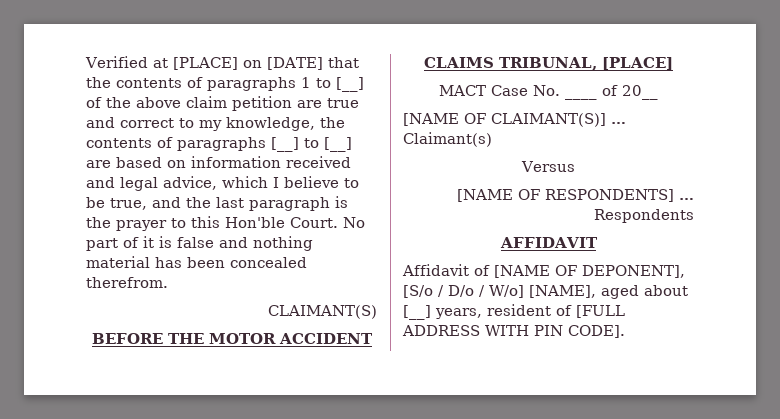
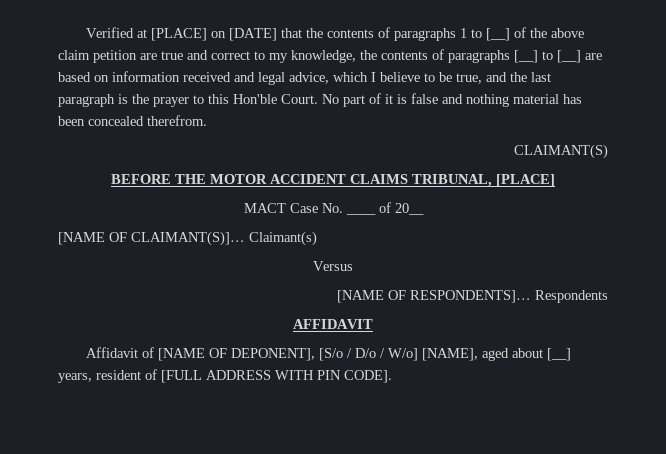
- [NAME OF CLAIMANT(S)] …
+ [NAME OF CLAIMANT(S)]…
- [NAME OF RESPONDENTS] …
+ [NAME OF RESPONDENTS]…

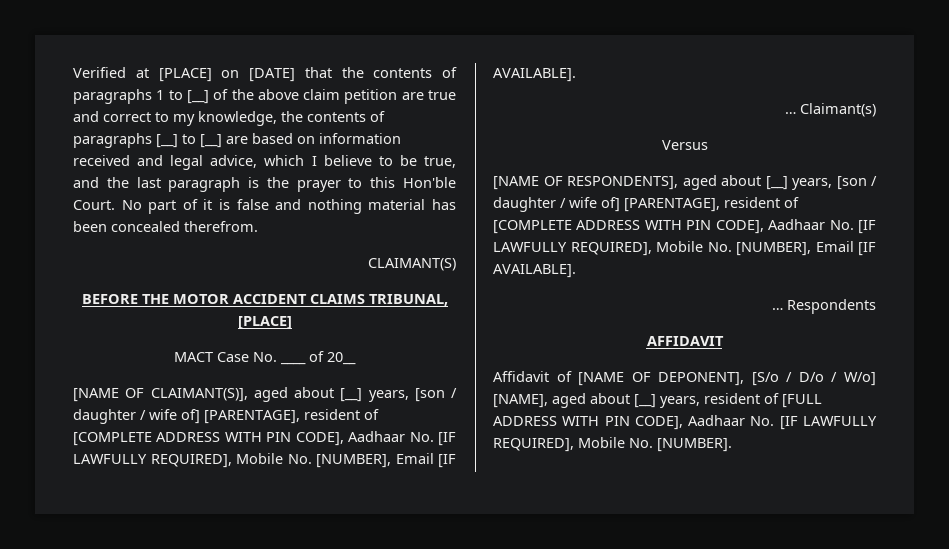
- [NAME OF CLAIMANT(S)]… Claimant(s)
+ [NAME OF CLAIMANT(S)], aged about [__] years, [son / daughter / wife of] [PARENTAGE], resident of [COMPLETE ADDRESS WITH PIN CODE], Aadhaar No. [IF LAWFULLY REQUIRED], Mobile No. [NUMBER], Email [IF AVAILABLE].
+ … Claimant(s)
  Versus
- [NAME OF RESPONDENTS]…
+ [NAME OF RESPONDENTS], aged about [__] years, [son / daughter / wife of] [PARENTAGE], resident of [COMPLETE ADDRESS WITH PIN CODE], Aadhaar No. [IF LAWFULLY REQUIRED], Mobile No. [NUMBER], Email [IF AVAILABLE].
+ …
- Affidavit of [NAME OF DEPONENT], [S/o / D/o / W/o] [NAME], aged about [__] years, resident of [FULL ADDRESS WITH PIN CODE].
+ Affidavit of [NAME OF DEPONENT], [S/o / D/o / W/o] [NAME], aged about [__] years, resident of [FULL ADDRESS WITH PIN CODE], Aadhaar No. [IF LAWFULLY REQUIRED], Mobile No. [NUMBER].

